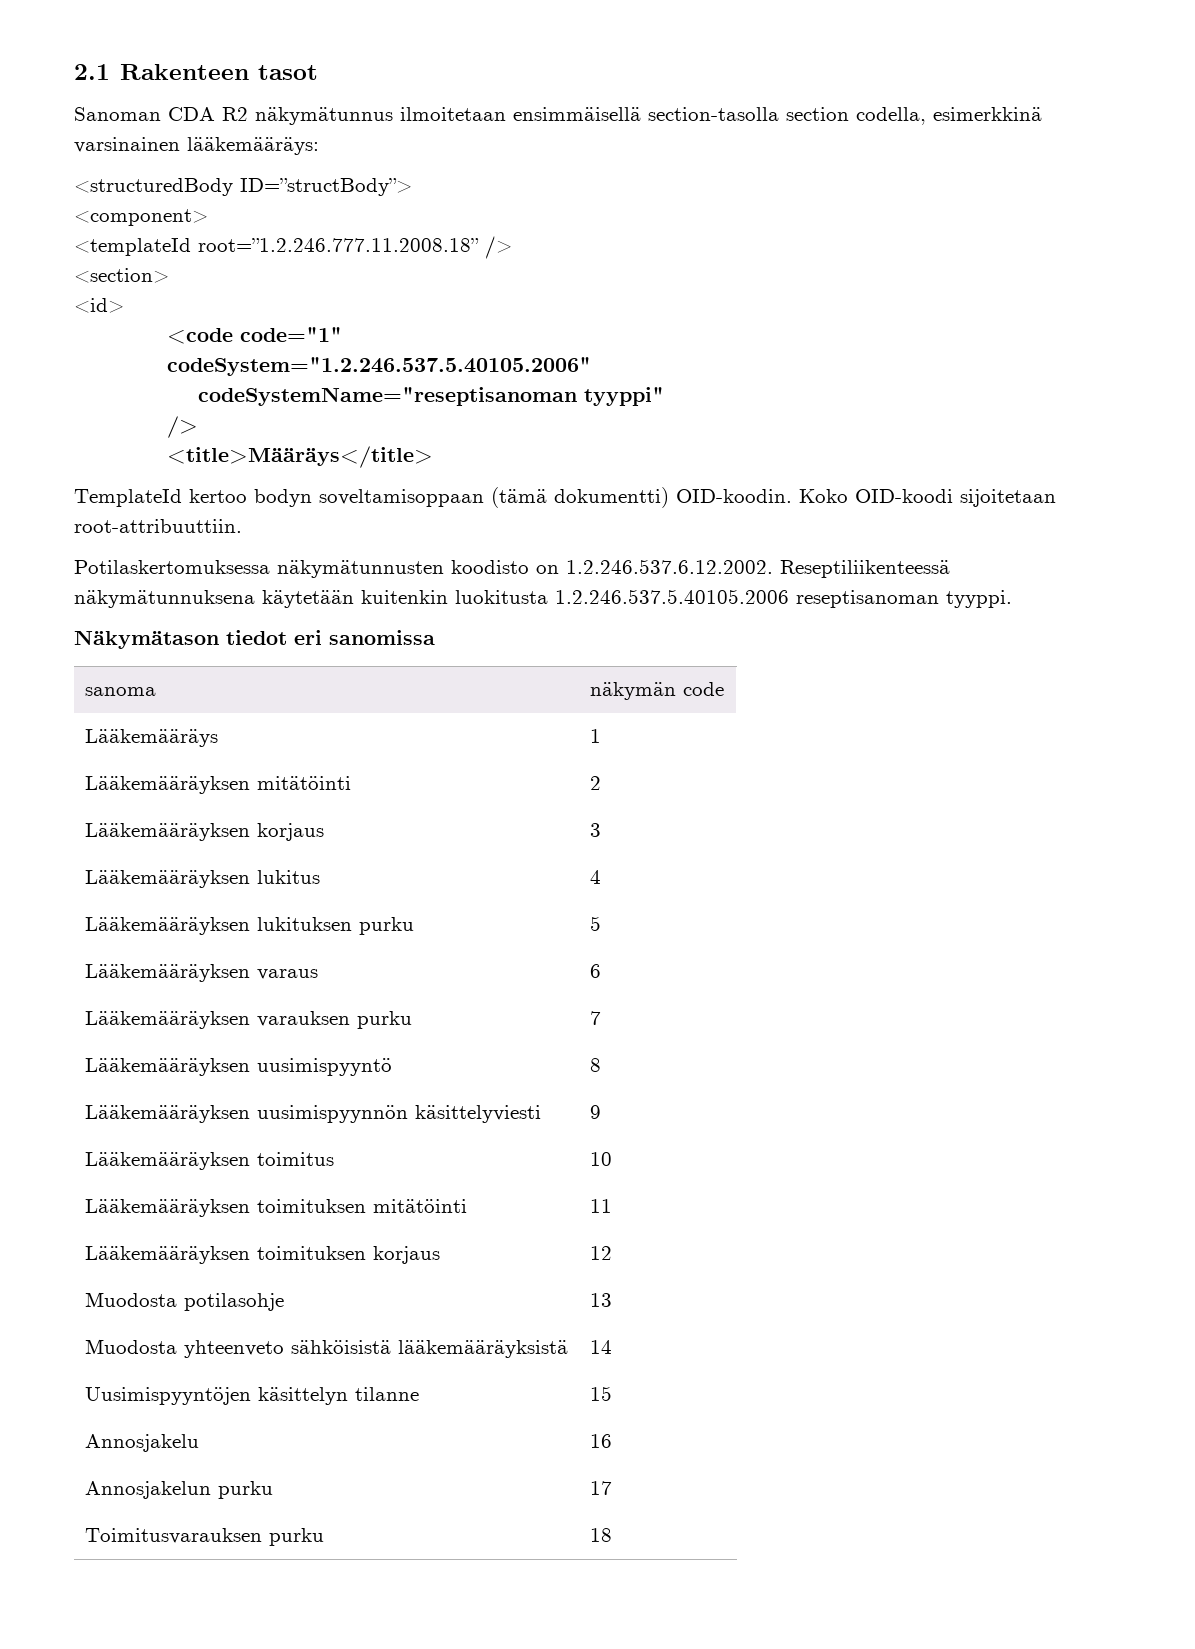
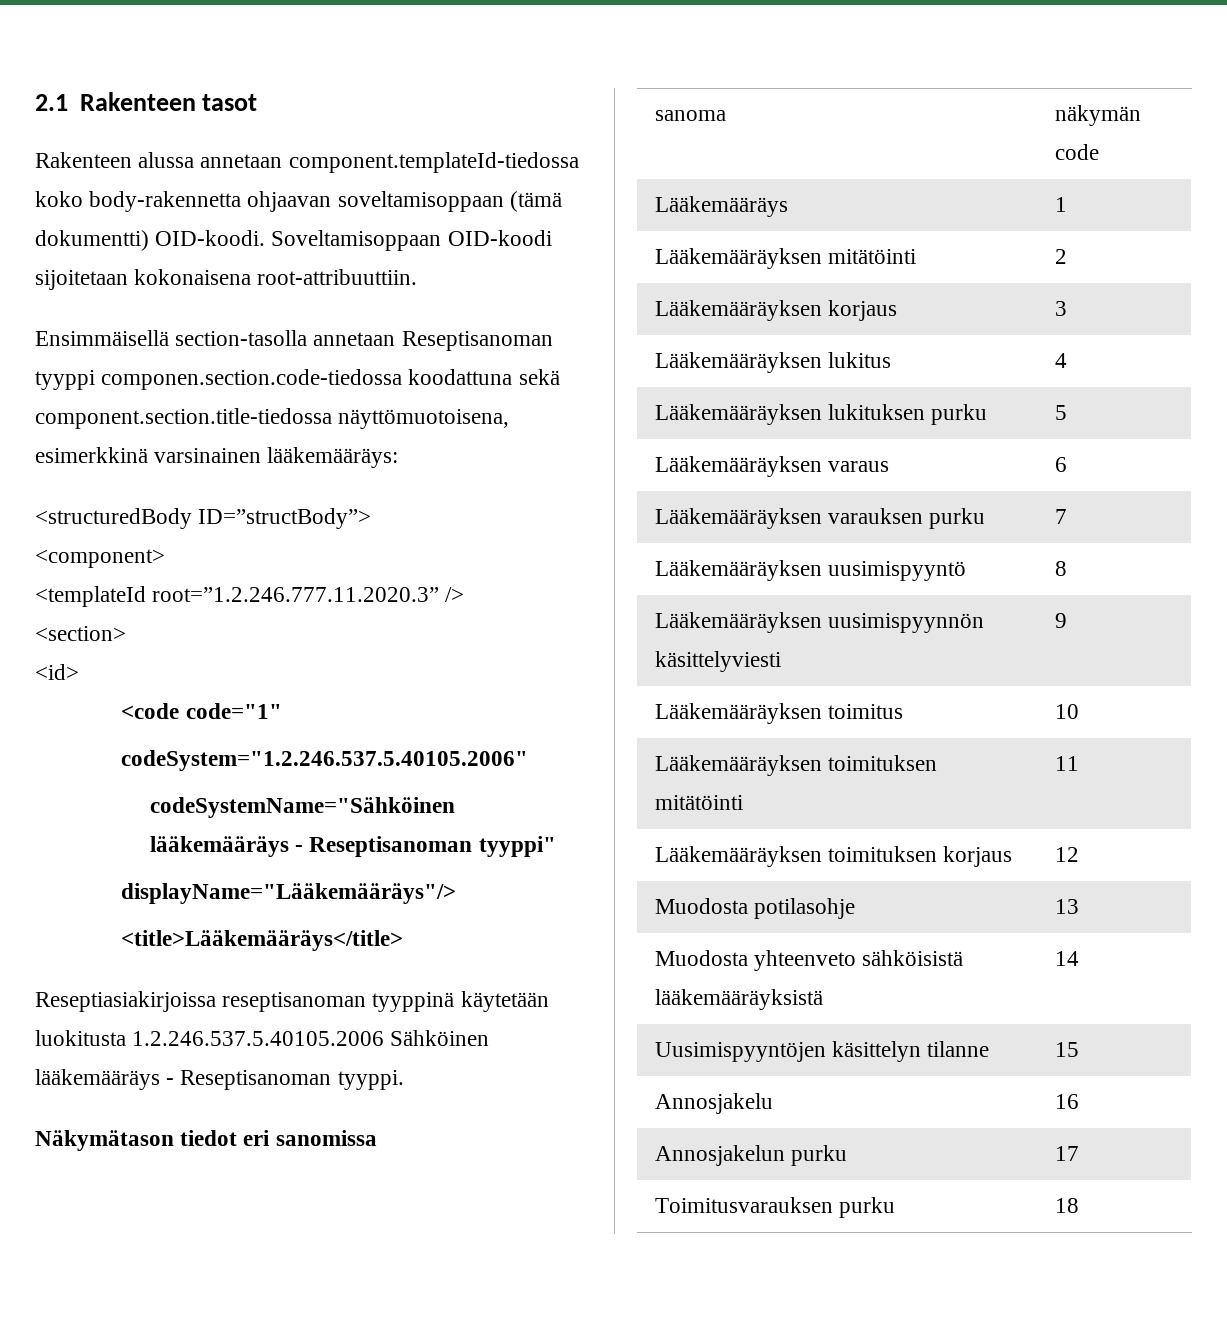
- Sanoman CDA R2 näkymätunnus ilmoitetaan ensimmäisellä section-tasolla section codella, esimerkkinä varsinainen lääkemääräys:
+ Rakenteen alussa annetaan component.templateId-tiedossa koko body-rakennetta ohjaavan soveltamisoppaan (tämä dokumentti) OID-koodi. Soveltamisoppaan OID-koodi sijoitetaan kokonaisena root-attribuuttiin.
+ Ensimmäisellä section-tasolla annetaan Reseptisanoman tyyppi componen.section.code-tiedossa koodattuna sekä component.section.title-tiedossa näyttömuotoisena, esimerkkinä varsinainen lääkemääräys:
- <templateId root=”1.2.246.777.11.2008.18” />
+ <templateId root=”1.2.246.777.11.2020.3” />
- codeSystemName="reseptisanoman tyyppi"
- />
- <title>Määräys</title>
- TemplateId kertoo bodyn soveltamisoppaan (tämä dokumentti) OID-koodin. Koko OID-koodi sijoitetaan root-attribuuttiin.
- Potilaskertomuksessa näkymätunnusten koodisto on 1.2.246.537.6.12.2002. Reseptiliikenteessä näkymätunnuksena käytetään kuitenkin luokitusta 1.2.246.537.5.40105.2006 reseptisanoman tyyppi.
+ codeSystemName="Sähköinen lääkemääräys - Reseptisanoman tyyppi"
+ displayName="Lääkemääräys"/>
+ <title>Lääkemääräys</title>
+ Reseptiasiakirjoissa reseptisanoman tyyppinä käytetään luokitusta 1.2.246.537.5.40105.2006 Sähköinen lääkemääräys - Reseptisanoman tyyppi.

